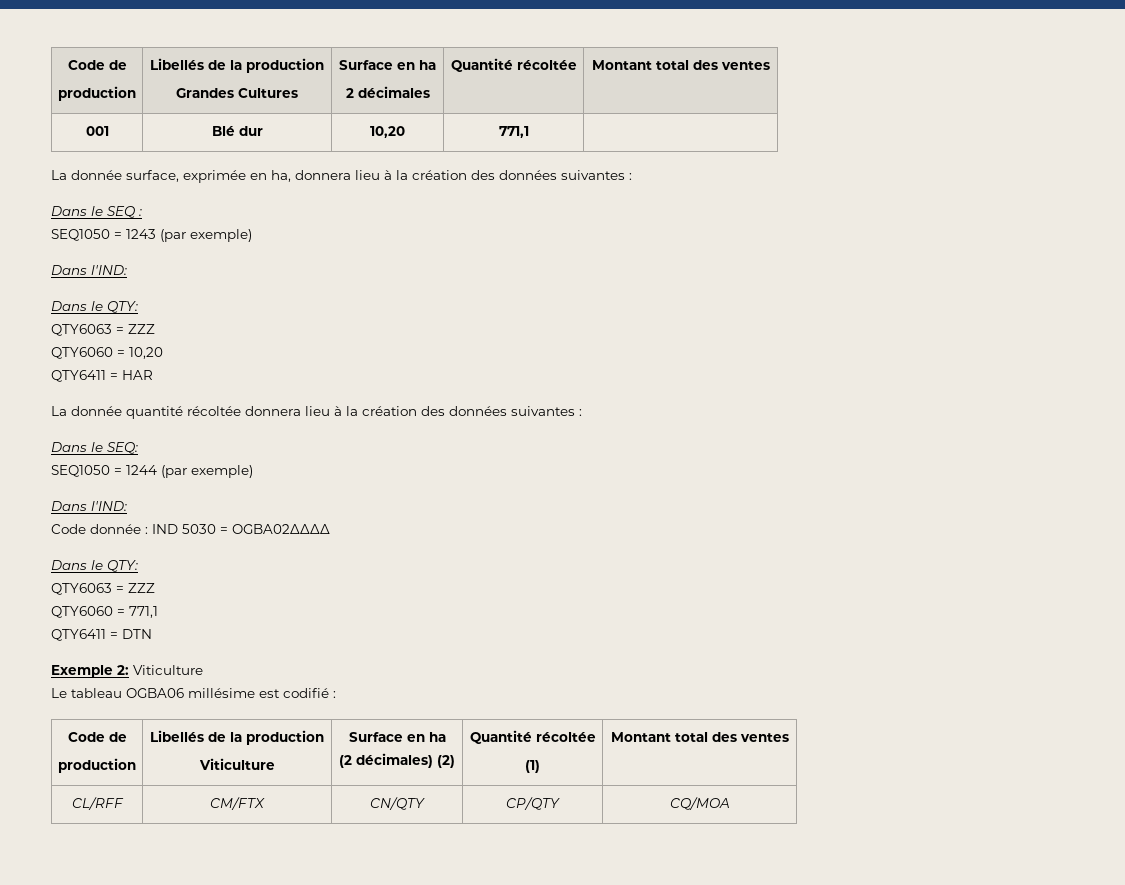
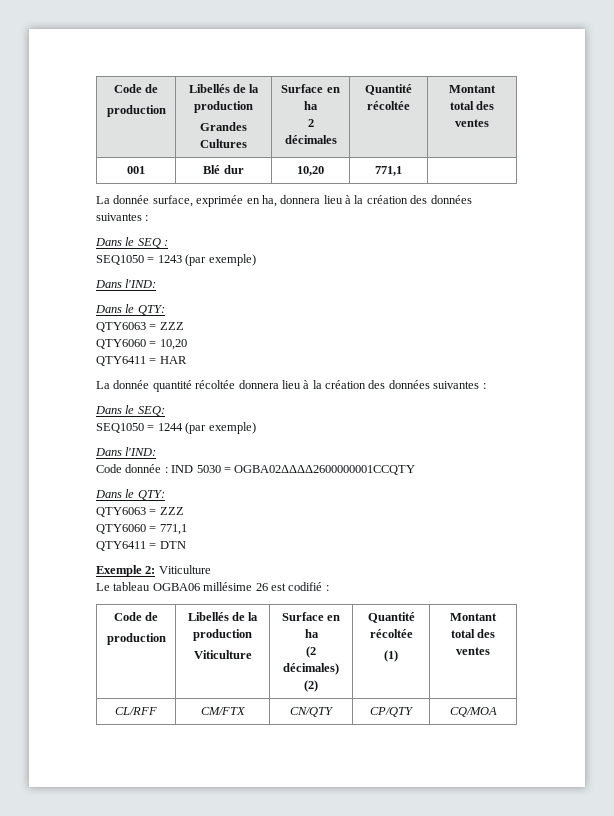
- Code donnée : IND 5030 = OGBA02ΔΔΔΔ
+ Code donnée : IND 5030 = OGBA02ΔΔΔΔ2600000001CCQTY
- Le tableau OGBA06 millésime est codifié :
+ Le tableau OGBA06 millésime 26 est codifié :

